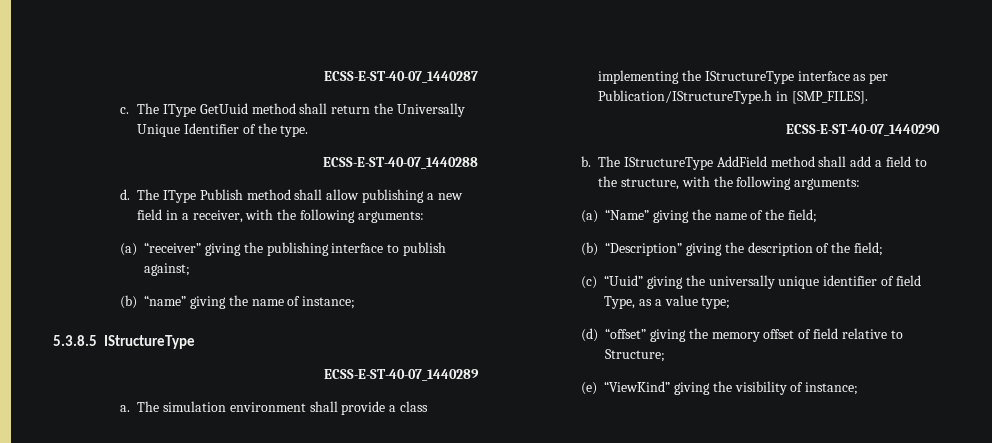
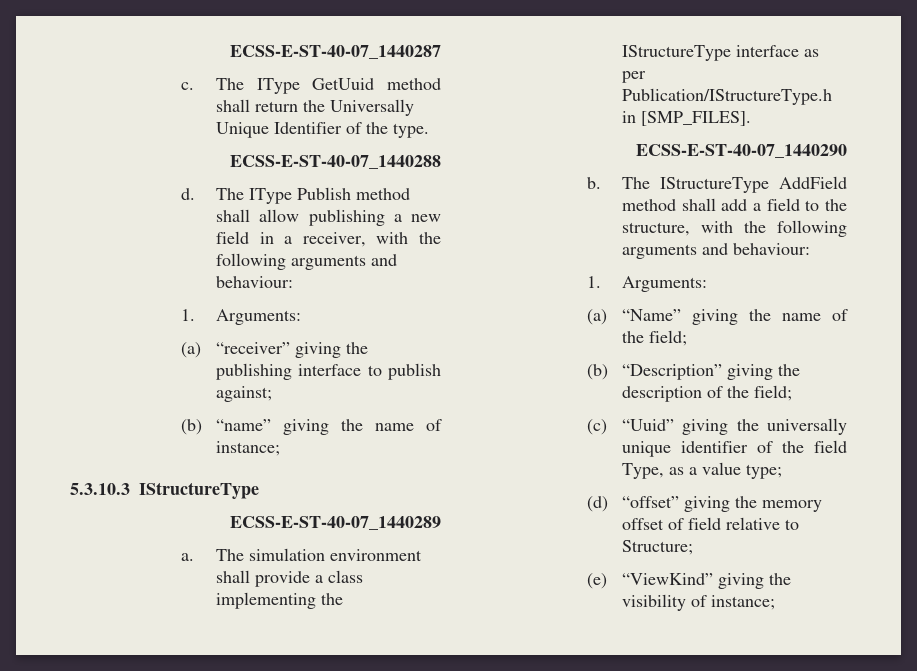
- The IType Publish method shall allow publishing a new field in a receiver, with the following arguments:
+ The IType Publish method shall allow publishing a new field in a receiver, with the following arguments and behaviour:
+ 1. Arguments:
- 5.3.8.5 IStructureType
+ 5.3.10.3 IStructureType
- The IStructureType AddField method shall add a field to the structure, with the following arguments:
+ The IStructureType AddField method shall add a field to the structure, with the following arguments and behaviour:
+ 1. Arguments:
- (c) “Uuid” giving the universally unique identifier of field Type, as a value type;
+ (c) “Uuid” giving the universally unique identifier of the field Type, as a value type;

